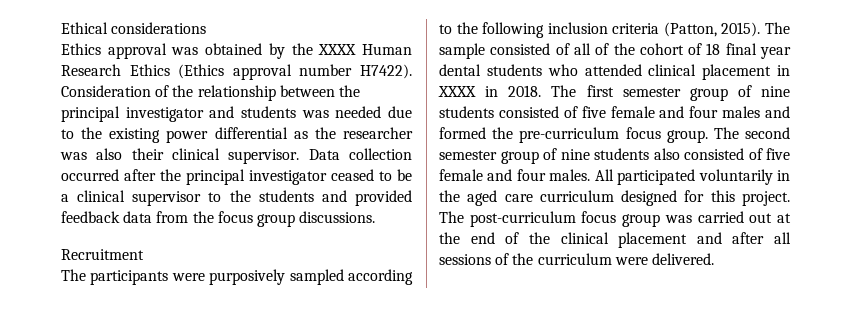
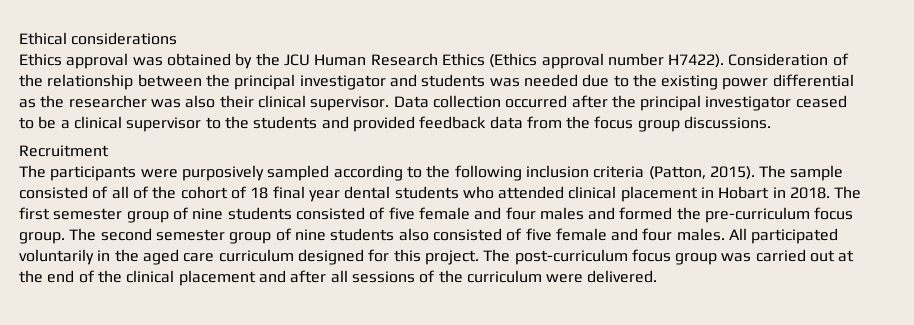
- Ethics approval was obtained by the XXXX Human Research Ethics (Ethics approval number H7422).
+ Ethics approval was obtained by the JCU Human Research Ethics (Ethics approval number H7422).
- The sample consisted of all of the cohort of 18 final year dental students who attended clinical placement in XXXX in 2018.
+ The sample consisted of all of the cohort of 18 final year dental students who attended clinical placement in Hobart in 2018.

